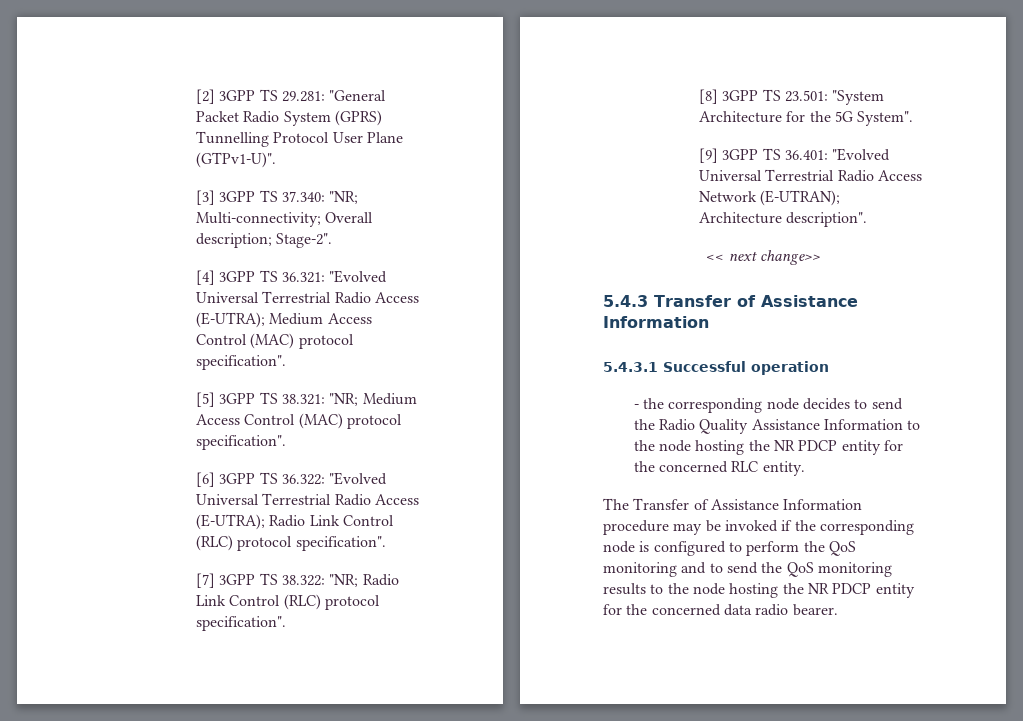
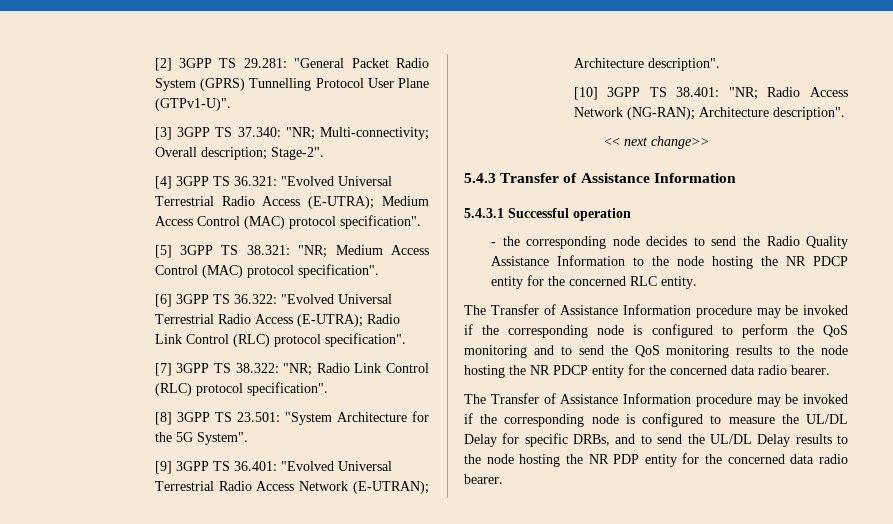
+ [10] 3GPP TS 38.401: "NR; Radio Access Network (NG-RAN); Architecture description".
+ The Transfer of Assistance Information procedure may be invoked if the corresponding node is configured to measure the UL/DL Delay for specific DRBs, and to send the UL/DL Delay results to the node hosting the NR PDP entity for the concerned data radio bearer.

